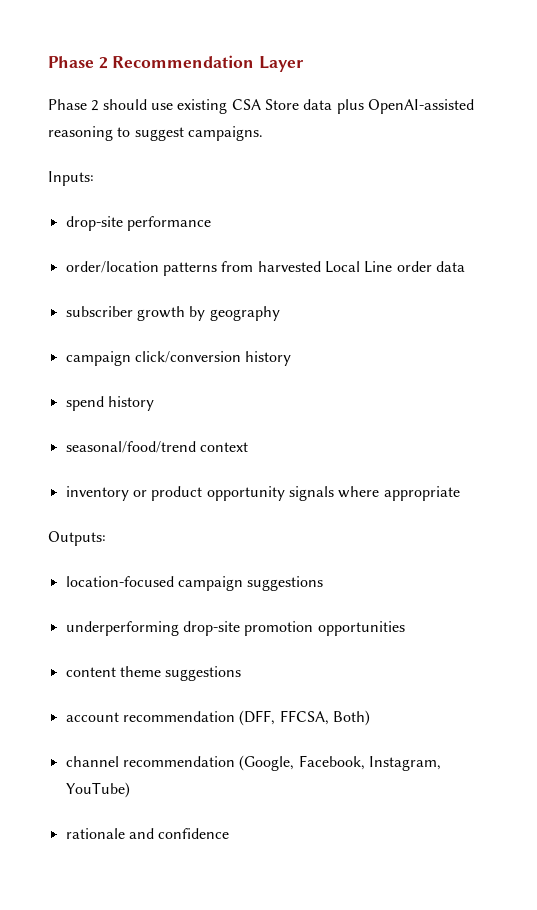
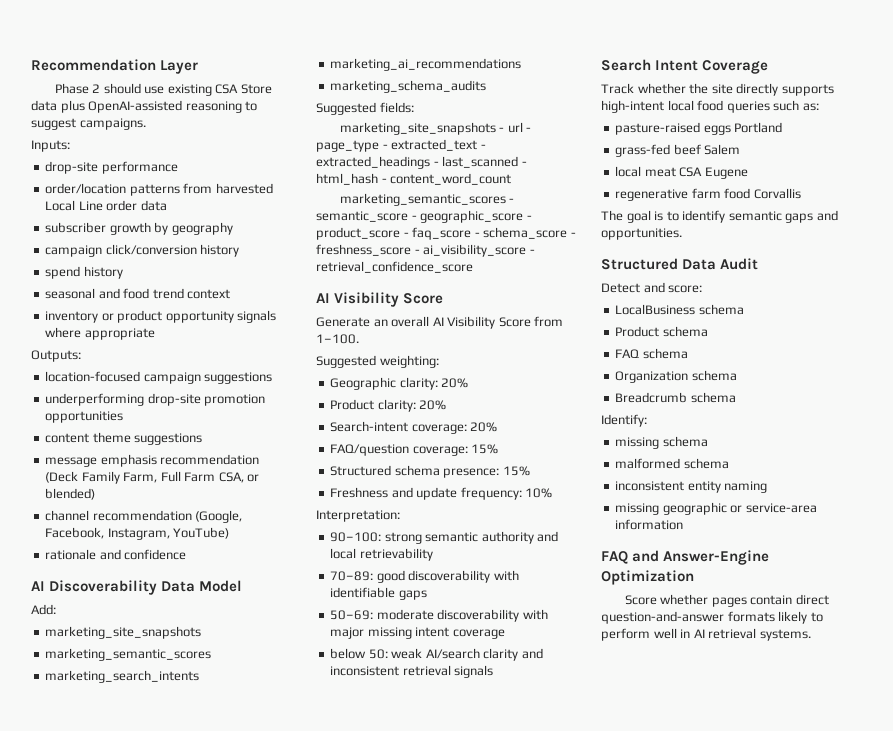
- Phase 2 Recommendation Layer
+ Recommendation Layer
- seasonal/food/trend context
+ seasonal and food trend context
- account recommendation (DFF, FFCSA, Both)
+ message emphasis recommendation (Deck Family Farm, Full Farm CSA, or blended)
+ AI Discoverability Data Model
+ Add:
+ marketing_site_snapshots
+ marketing_semantic_scores
+ marketing_search_intents
+ marketing_ai_recommendations
+ marketing_schema_audits
+ Suggested fields:
+ marketing_site_snapshots - url - page_type - extracted_text - extracted_headings - last_scanned - html_hash - content_word_count
+ marketing_semantic_scores - semantic_score - geographic_score - product_score - faq_score - schema_score - freshness_score - ai_visibility_score - retrieval_confidence_score
+ AI Visibility Score
+ Generate an overall AI Visibility Score from 1–100.
+ Suggested weighting:
+ Geographic clarity: 20%
+ Product clarity: 20%
+ Search-intent coverage: 20%
+ FAQ/question coverage: 15%
+ Structured schema presence: 15%
+ Freshness and update frequency: 10%
+ Interpretation:
+ 90–100: strong semantic authority and local retrievability
+ 70–89: good discoverability with identifiable gaps
+ 50–69: moderate discoverability with major missing intent coverage
+ below 50: weak AI/search clarity and inconsistent retrieval signals
+ Search Intent Coverage
+ Track whether the site directly supports high-intent local food queries such as:
+ pasture-raised eggs Portland
+ grass-fed beef Salem
+ local meat CSA Eugene
+ regenerative farm food Corvallis
+ The goal is to identify semantic gaps and opportunities.
+ Structured Data Audit
+ Detect and score:
+ LocalBusiness schema
+ Product schema
+ FAQ schema
+ Organization schema
+ Breadcrumb schema
+ Identify:
+ missing schema
+ malformed schema
+ inconsistent entity naming
+ missing geographic or service-area information
+ FAQ and Answer-Engine Optimization
+ Score whether pages contain direct question-and-answer formats likely to perform well in AI retrieval systems.

